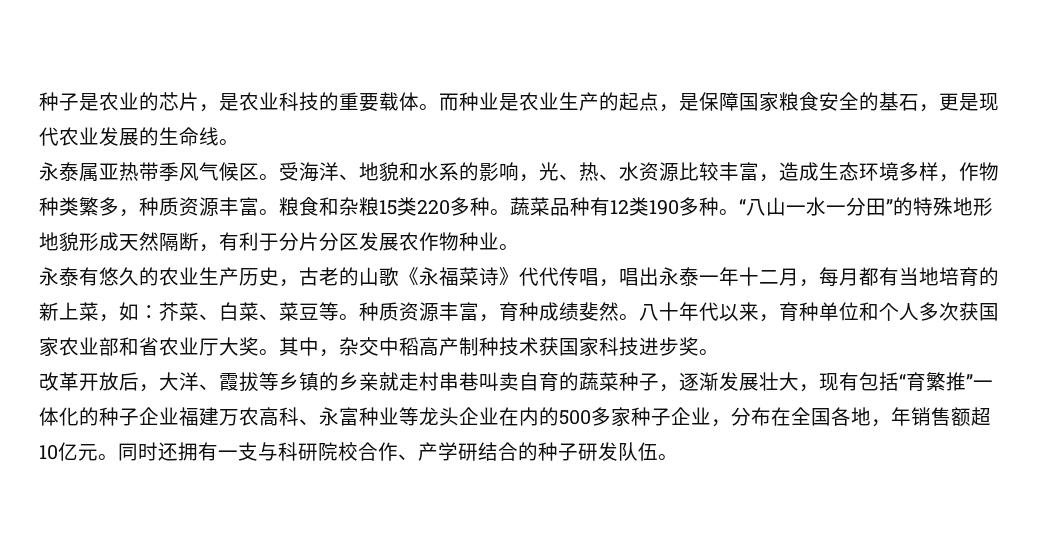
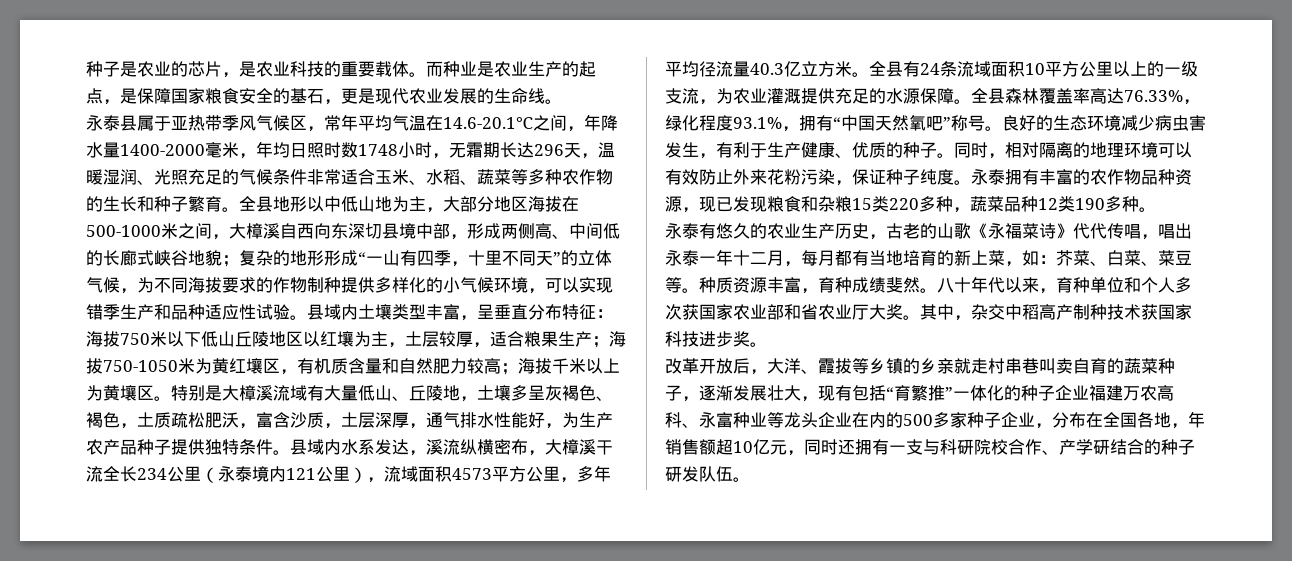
- 永泰属亚热带季风气候区。受海洋、地貌和水系的影响，光、热、水资源比较丰富，造成生态环境多样，作物种类繁多，种质资源丰富。粮食和杂粮15类220多种。蔬菜品种有12类190多种。“八山一水一分田”的特殊地形地貌形成天然隔断，有利于分片分区发展农作物种业。
+ 永泰县属于亚热带季风气候区，常年平均气温在14.6-20.1℃之间，年降水量1400-2000毫米，年均日照时数1748小时，无霜期长达296天，温暖湿润、光照充足的气候条件非常适合玉米、水稻、蔬菜等多种农作物的生长和种子繁育。全县地形以中低山地为主，大部分地区海拔在500-1000米之间，大樟溪自西向东深切县境中部，形成两侧高、中间低的长廊式峡谷地貌；复杂的地形形成“一山有四季，十里不同天”的立体气候，为不同海拔要求的作物制种提供多样化的小气候环境，可以实现错季生产和品种适应性试验。县域内土壤类型丰富，呈垂直分布特征：海拔750米以下低山丘陵地区以红壤为主，土层较厚，适合粮果生产；海拔750-1050米为黄红壤区，有机质含量和自然肥力较高；海拔千米以上为黄壤区。特别是大樟溪流域有大量低山、丘陵地，土壤多呈灰褐色、褐色，土质疏松肥沃，富含沙质，土层深厚，通气排水性能好，为生产农产品种子提供独特条件。县域内水系发达，溪流纵横密布，大樟溪干流全长234公里（永泰境内121公里），流域面积4573平方公里，多年平均径流量40.3亿立方米。全县有24条流域面积10平方公里以上的一级支流，为农业灌溉提供充足的水源保障。全县森林覆盖率高达76.33%，绿化程度93.1%，拥有“中国天然氧吧”称号。良好的生态环境减少病虫害发生，有利于生产健康、优质的种子。同时，相对隔离的地理环境可以有效防止外来花粉污染，保证种子纯度。永泰拥有丰富的农作物品种资源，现已发现粮食和杂粮15类220多种，蔬菜品种12类190多种。
- 改革开放后，大洋、霞拔等乡镇的乡亲就走村串巷叫卖自育的蔬菜种子，逐渐发展壮大，现有包括“育繁推”一体化的种子企业福建万农高科、永富种业等龙头企业在内的500多家种子企业，分布在全国各地，年销售额超10亿元。同时还拥有一支与科研院校合作、产学研结合的种子研发队伍。
+ 改革开放后，大洋、霞拔等乡镇的乡亲就走村串巷叫卖自育的蔬菜种子，逐渐发展壮大，现有包括“育繁推”一体化的种子企业福建万农高科、永富种业等龙头企业在内的500多家种子企业，分布在全国各地，年销售额超10亿元，同时还拥有一支与科研院校合作、产学研结合的种子研发队伍。

